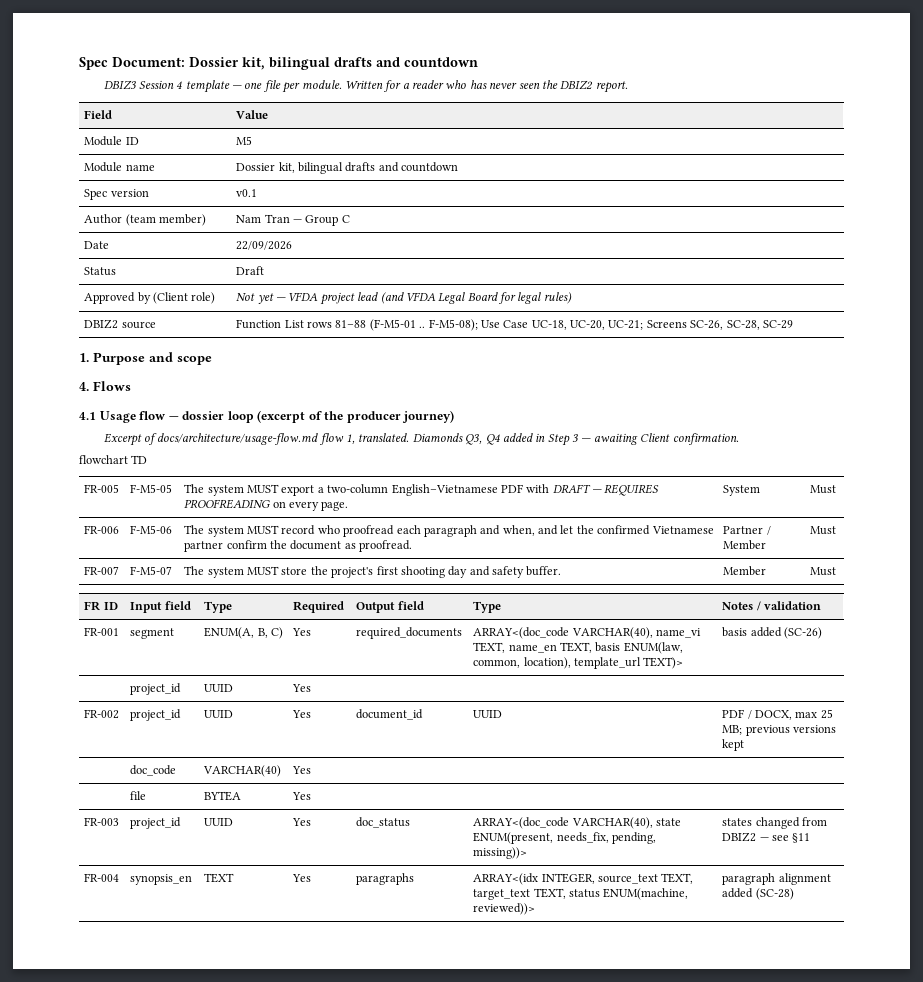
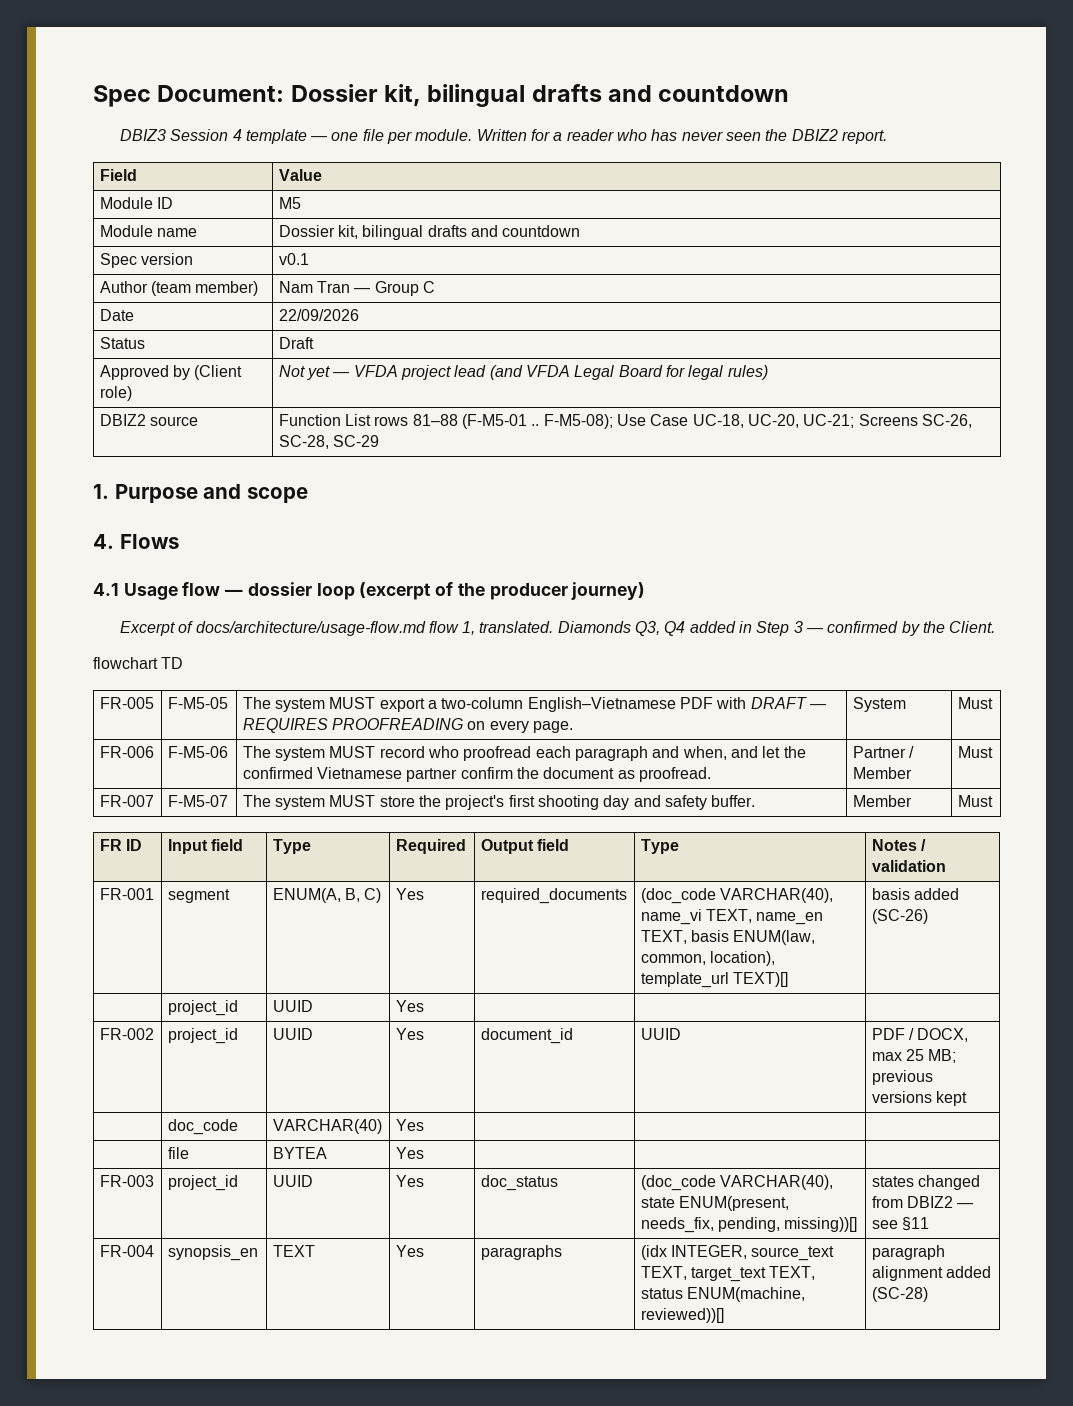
- Diamonds Q3, Q4 added in Step 3 — awaiting Client confirmation.
+ Diamonds Q3, Q4 added in Step 3 — confirmed by the Client.
- FR-001 | segment | ENUM(A, B, C) | Yes | required_documents | ARRAY<(doc_code VARCHAR(40), name_vi TEXT, name_en TEXT, basis ENUM(law, common, location), template_url TEXT)> | basis added (SC-26)
+ FR-001 | segment | ENUM(A, B, C) | Yes | required_documents | (doc_code VARCHAR(40), name_vi TEXT, name_en TEXT, basis ENUM(law, common, location), template_url TEXT)[] | basis added (SC-26)
- FR-003 | project_id | UUID | Yes | doc_status | ARRAY<(doc_code VARCHAR(40), state ENUM(present, needs_fix, pending, missing))> | states changed from DBIZ2 — see §11
+ FR-003 | project_id | UUID | Yes | doc_status | (doc_code VARCHAR(40), state ENUM(present, needs_fix, pending, missing))[] | states changed from DBIZ2 — see §11
- FR-004 | synopsis_en | TEXT | Yes | paragraphs | ARRAY<(idx INTEGER, source_text TEXT, target_text TEXT, status ENUM(machine, reviewed))> | paragraph alignment added (SC-28)
+ FR-004 | synopsis_en | TEXT | Yes | paragraphs | (idx INTEGER, source_text TEXT, target_text TEXT, status ENUM(machine, reviewed))[] | paragraph alignment added (SC-28)

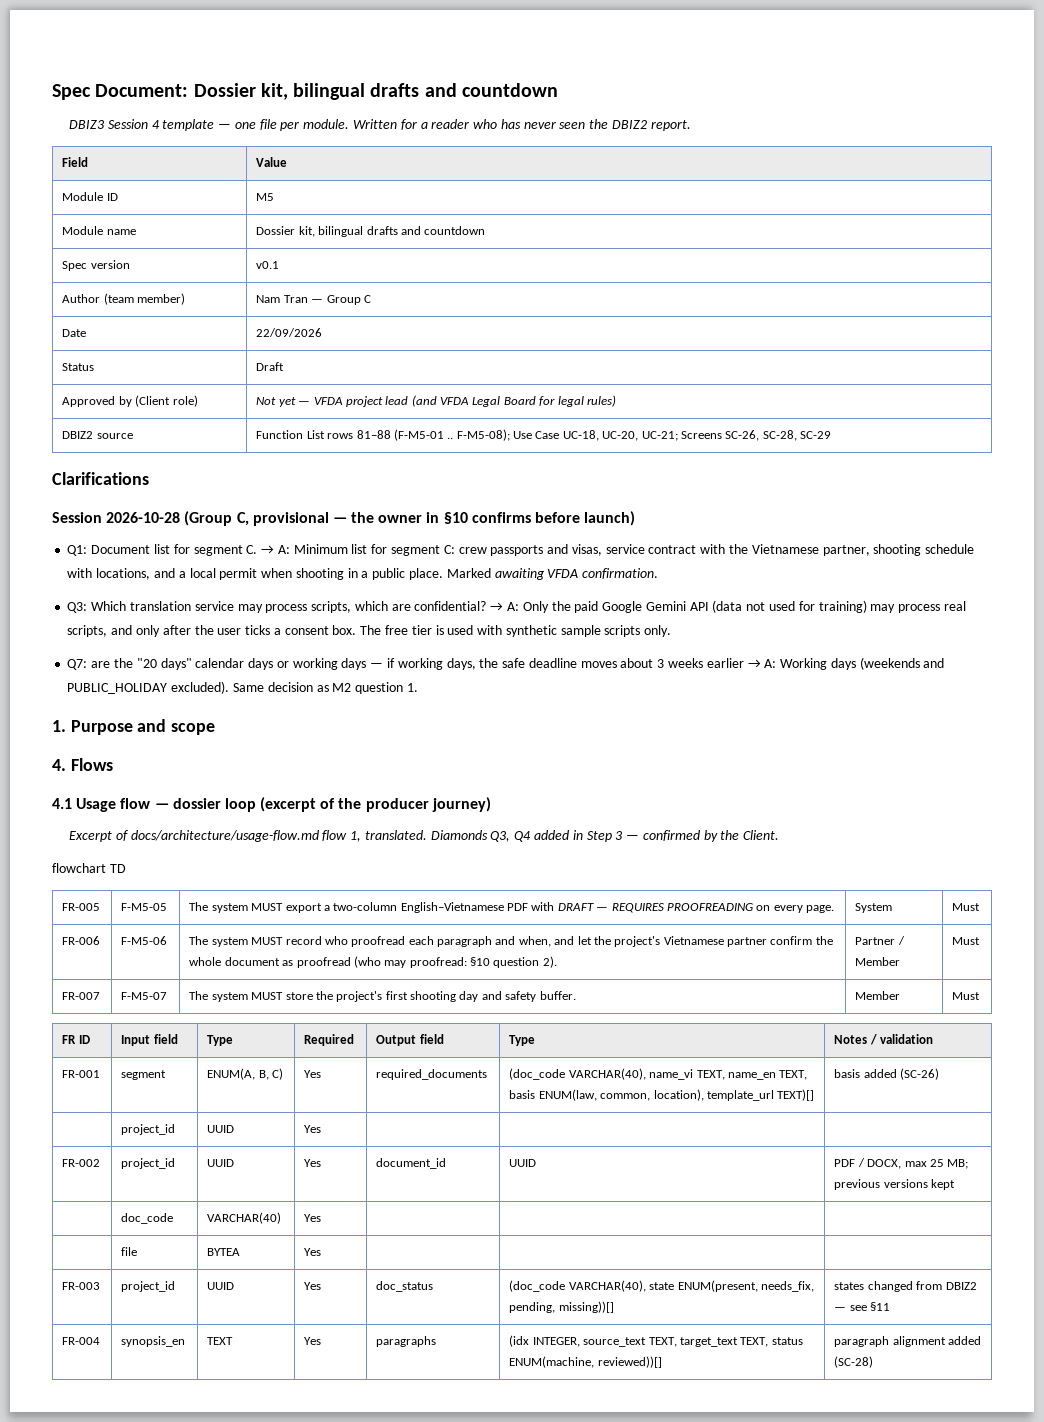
+ Clarifications
+ Session 2026-10-28 (Group C, provisional — the owner in §10 confirms before launch)
+ Q1: Document list for segment C. → A: Minimum list for segment C: crew passports and visas, service contract with the Vietnamese partner, shooting schedule with locations, and a local permit when shooting in a public place. Marked awaiting VFDA confirmation.
+ Q3: Which translation service may process scripts, which are confidential? → A: Only the paid Google Gemini API (data not used for training) may process real scripts, and only after the user ticks a consent box. The free tier is used with synthetic sample scripts only.
+ Q7: are the "20 days" calendar days or working days — if working days, the safe deadline moves about 3 weeks earlier → A: Working days (weekends and PUBLIC_HOLIDAY excluded). Same decision as M2 question 1.
- FR-006 | F-M5-06 | The system MUST record who proofread each paragraph and when, and let the confirmed Vietnamese partner confirm the document as proofread. | Partner / Member | Must
+ FR-006 | F-M5-06 | The system MUST record who proofread each paragraph and when, and let the project's Vietnamese partner confirm the whole document as proofread (who may proofread: §10 question 2). | Partner / Member | Must

